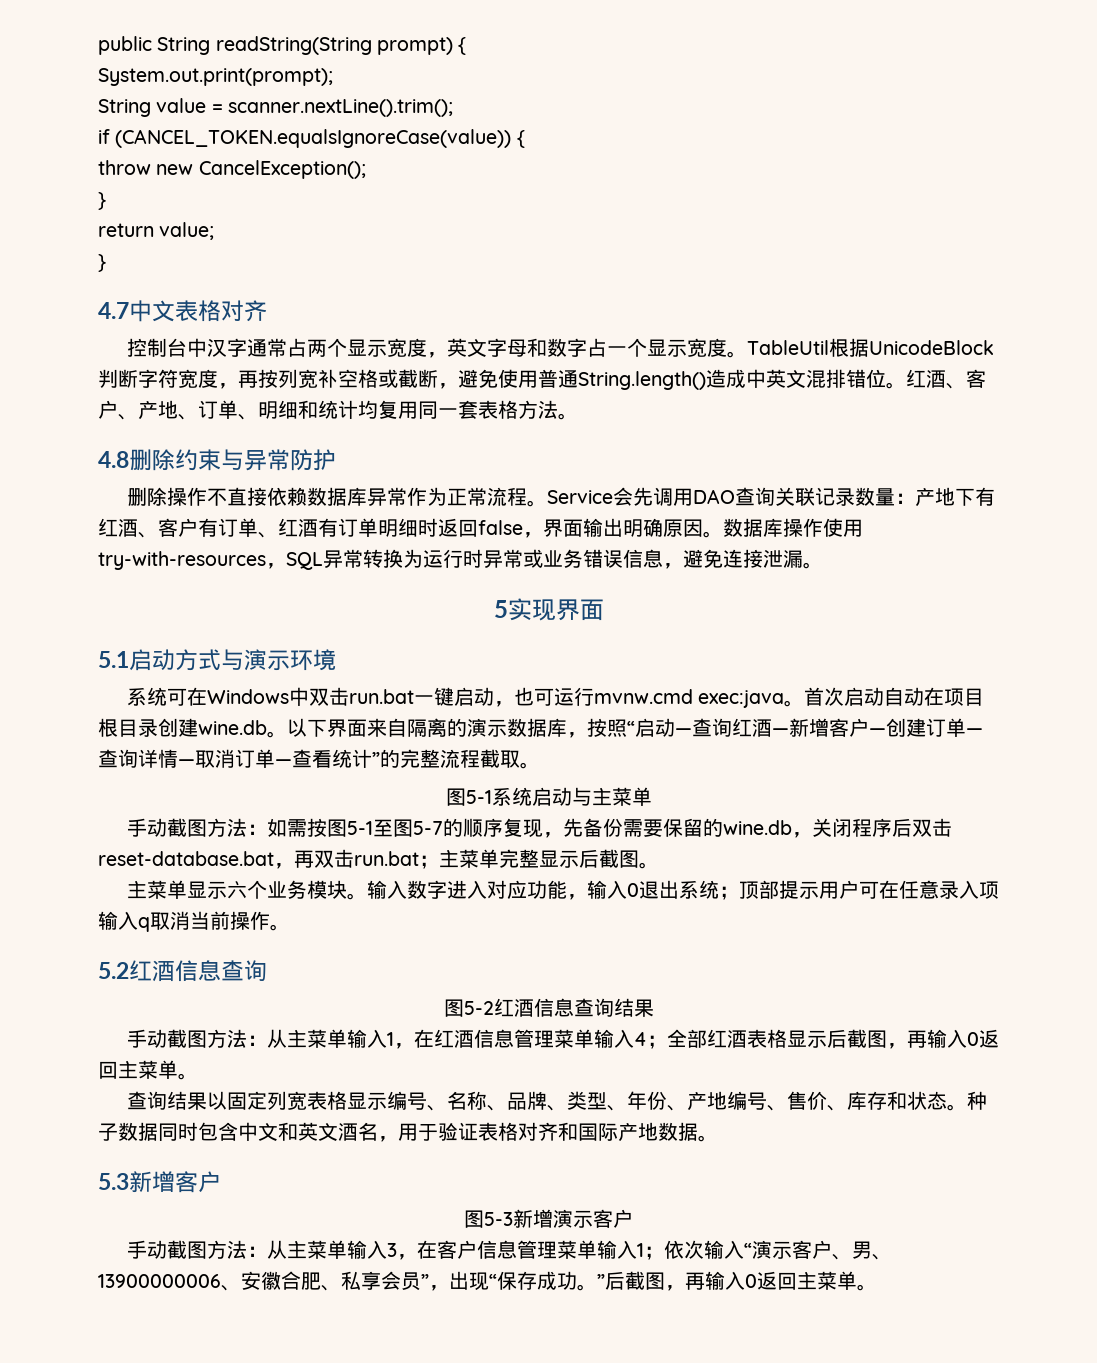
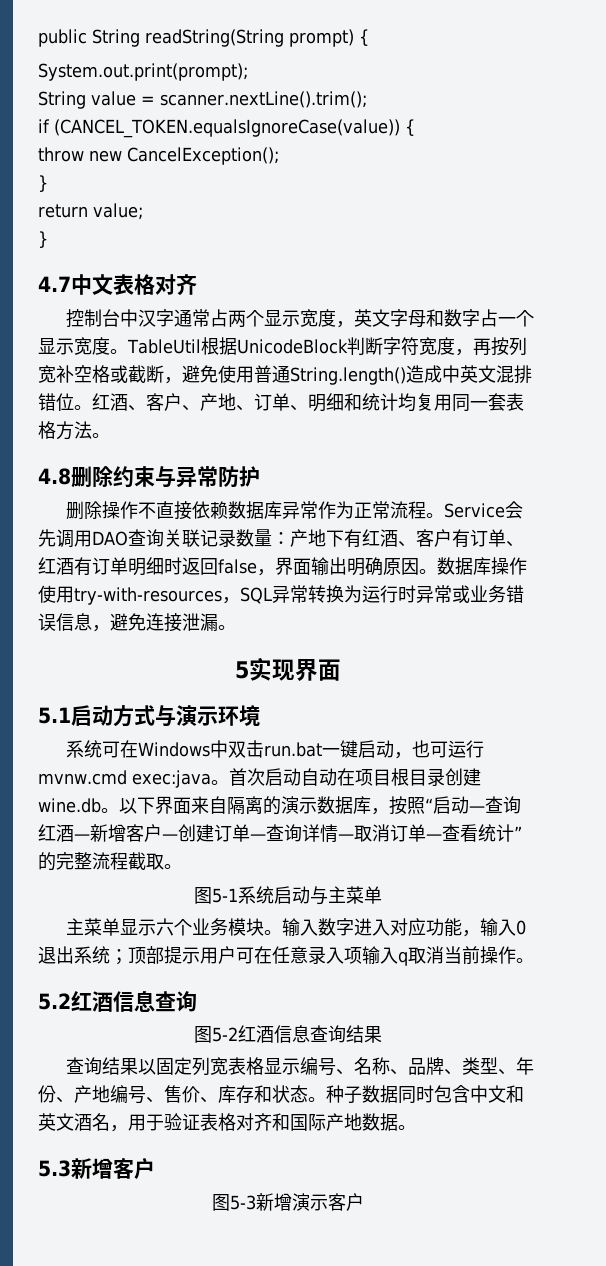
- 手动截图方法：如需按图5-1至图5-7的顺序复现，先备份需要保留的wine.db，关闭程序后双击reset-database.bat，再双击run.bat；主菜单完整显示后截图。
- 手动截图方法：从主菜单输入1，在红酒信息管理菜单输入4；全部红酒表格显示后截图，再输入0返回主菜单。
- 手动截图方法：从主菜单输入3，在客户信息管理菜单输入1；依次输入“演示客户、男、13900000006、安徽合肥、私享会员”，出现“保存成功。”后截图，再输入0返回主菜单。

